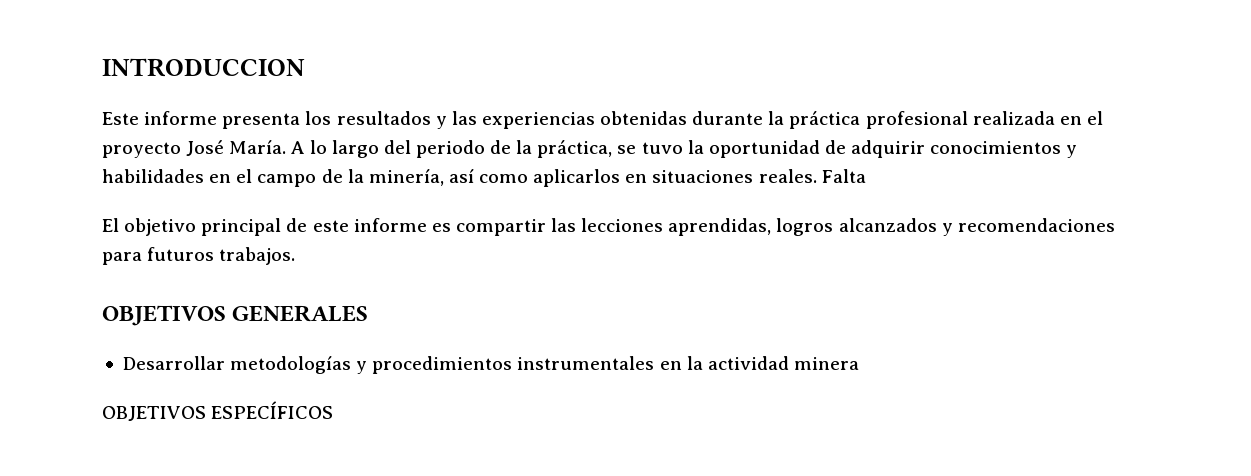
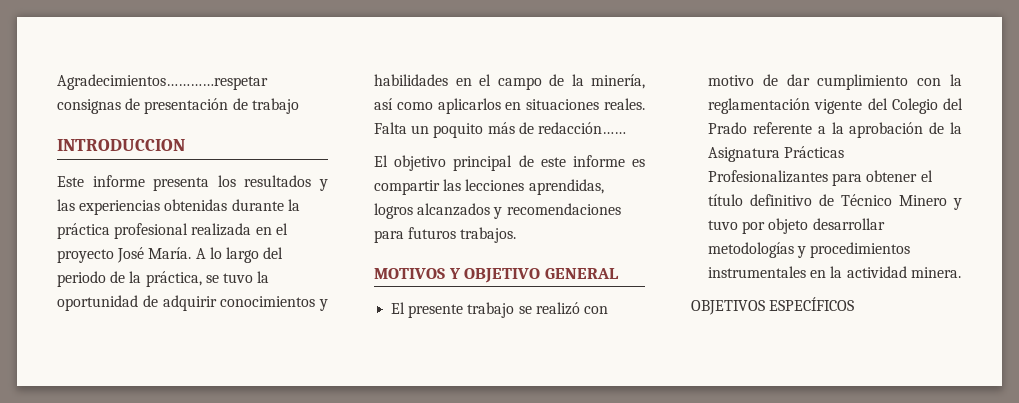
+ Agradecimientos…………respetar consignas de presentación de trabajo
- Falta
+ Falta un poquito más de redacción……
- OBJETIVOS GENERALES
- Desarrollar metodologías y procedimientos instrumentales en la actividad minera
+ MOTIVOS Y OBJETIVO GENERAL
+ El presente trabajo se realizó con motivo de dar cumplimiento con la reglamentación vigente del Colegio del Prado referente a la aprobación de la Asignatura Prácticas Profesionalizantes para obtener el título definitivo de Técnico Minero y tuvo por objeto desarrollar metodologías y procedimientos instrumentales en la actividad minera.

